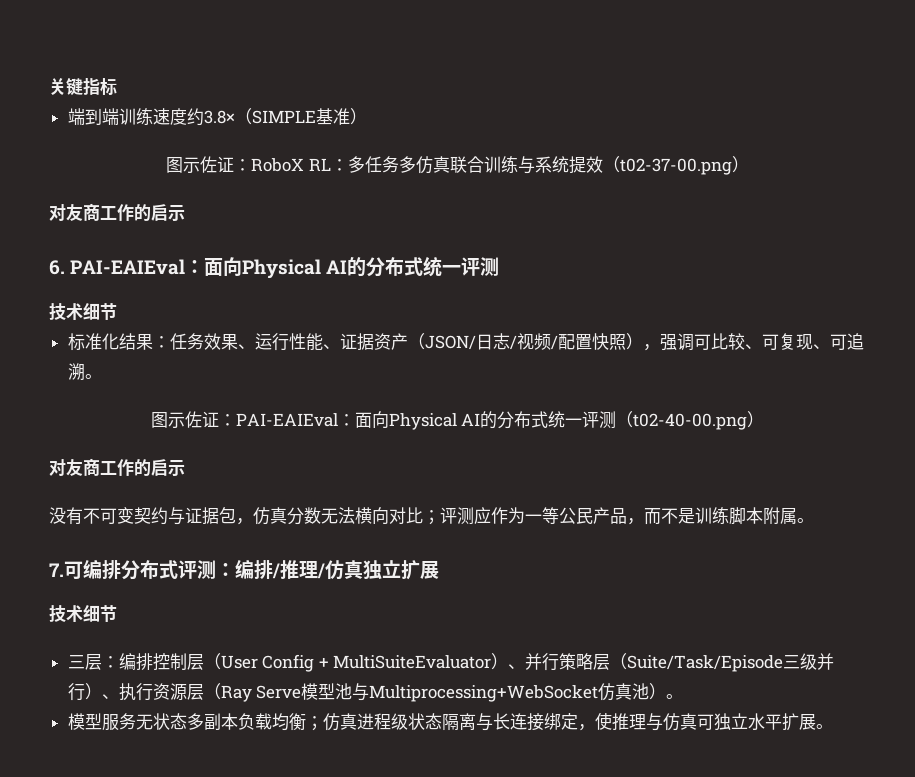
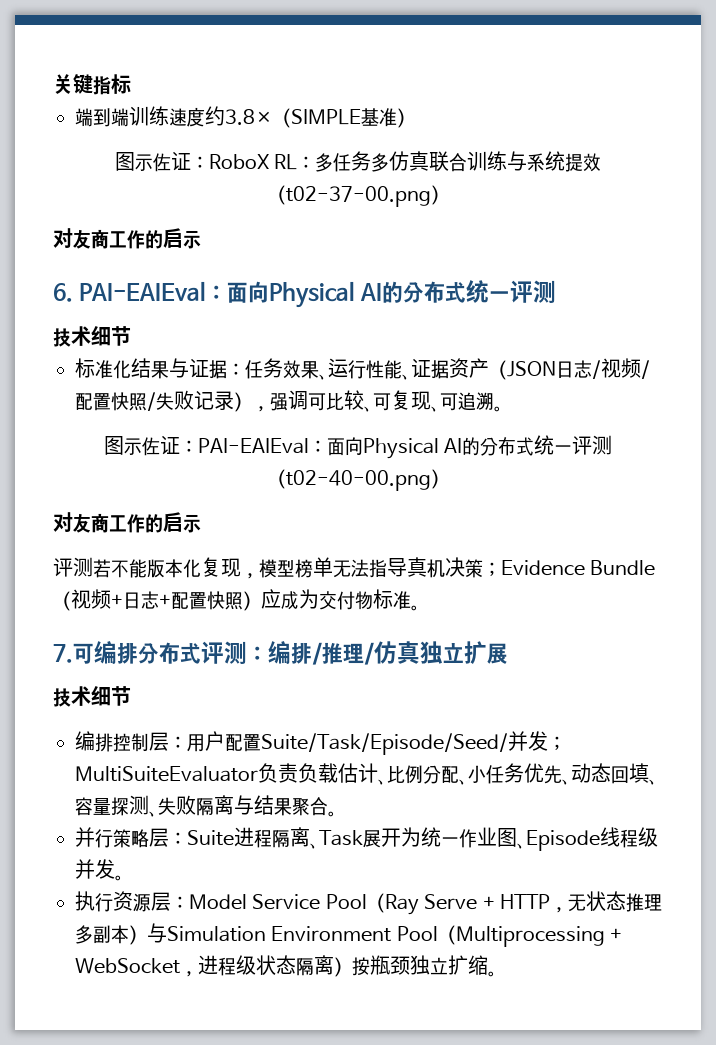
- 标准化结果：任务效果、运行性能、证据资产（JSON/日志/视频/配置快照），强调可比较、可复现、可追溯。
+ 标准化结果与证据：任务效果、运行性能、证据资产（JSON日志/视频/配置快照/失败记录），强调可比较、可复现、可追溯。
- 没有不可变契约与证据包，仿真分数无法横向对比；评测应作为一等公民产品，而不是训练脚本附属。
+ 评测若不能版本化复现，模型榜单无法指导真机决策；Evidence Bundle（视频+日志+配置快照）应成为交付物标准。
- 三层：编排控制层（User Config + MultiSuiteEvaluator）、并行策略层（Suite/Task/Episode三级并行）、执行资源层（Ray Serve模型池与Multiprocessing+WebSocket仿真池）。
- 模型服务无状态多副本负载均衡；仿真进程级状态隔离与长连接绑定，使推理与仿真可独立水平扩展。
+ 编排控制层：用户配置Suite/Task/Episode/Seed/并发；MultiSuiteEvaluator负责负载估计、比例分配、小任务优先、动态回填、容量探测、失败隔离与结果聚合。
+ 并行策略层：Suite进程隔离、Task展开为统一作业图、Episode线程级并发。
+ 执行资源层：Model Service Pool（Ray Serve + HTTP，无状态推理多副本）与Simulation Environment Pool（Multiprocessing + WebSocket，进程级状态隔离）按瓶颈独立扩缩。

